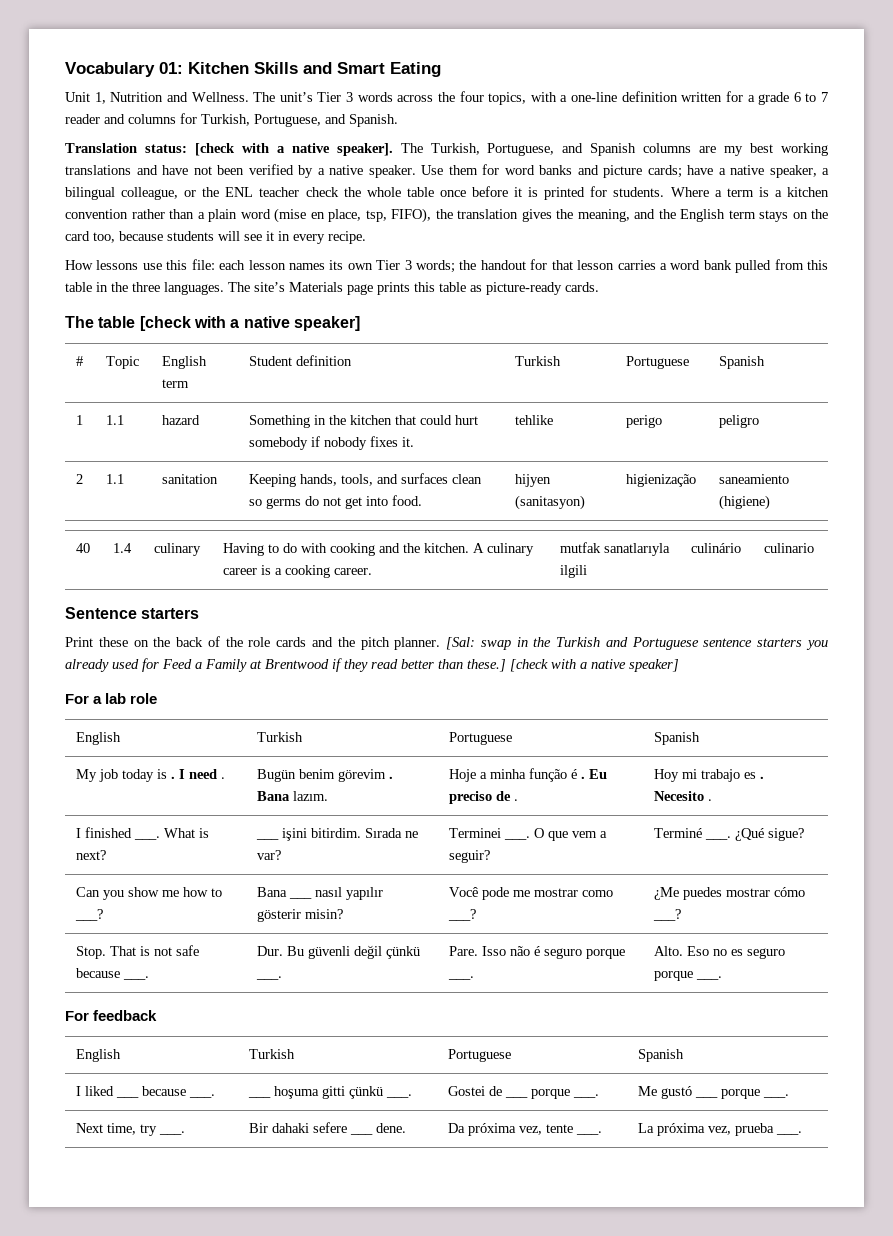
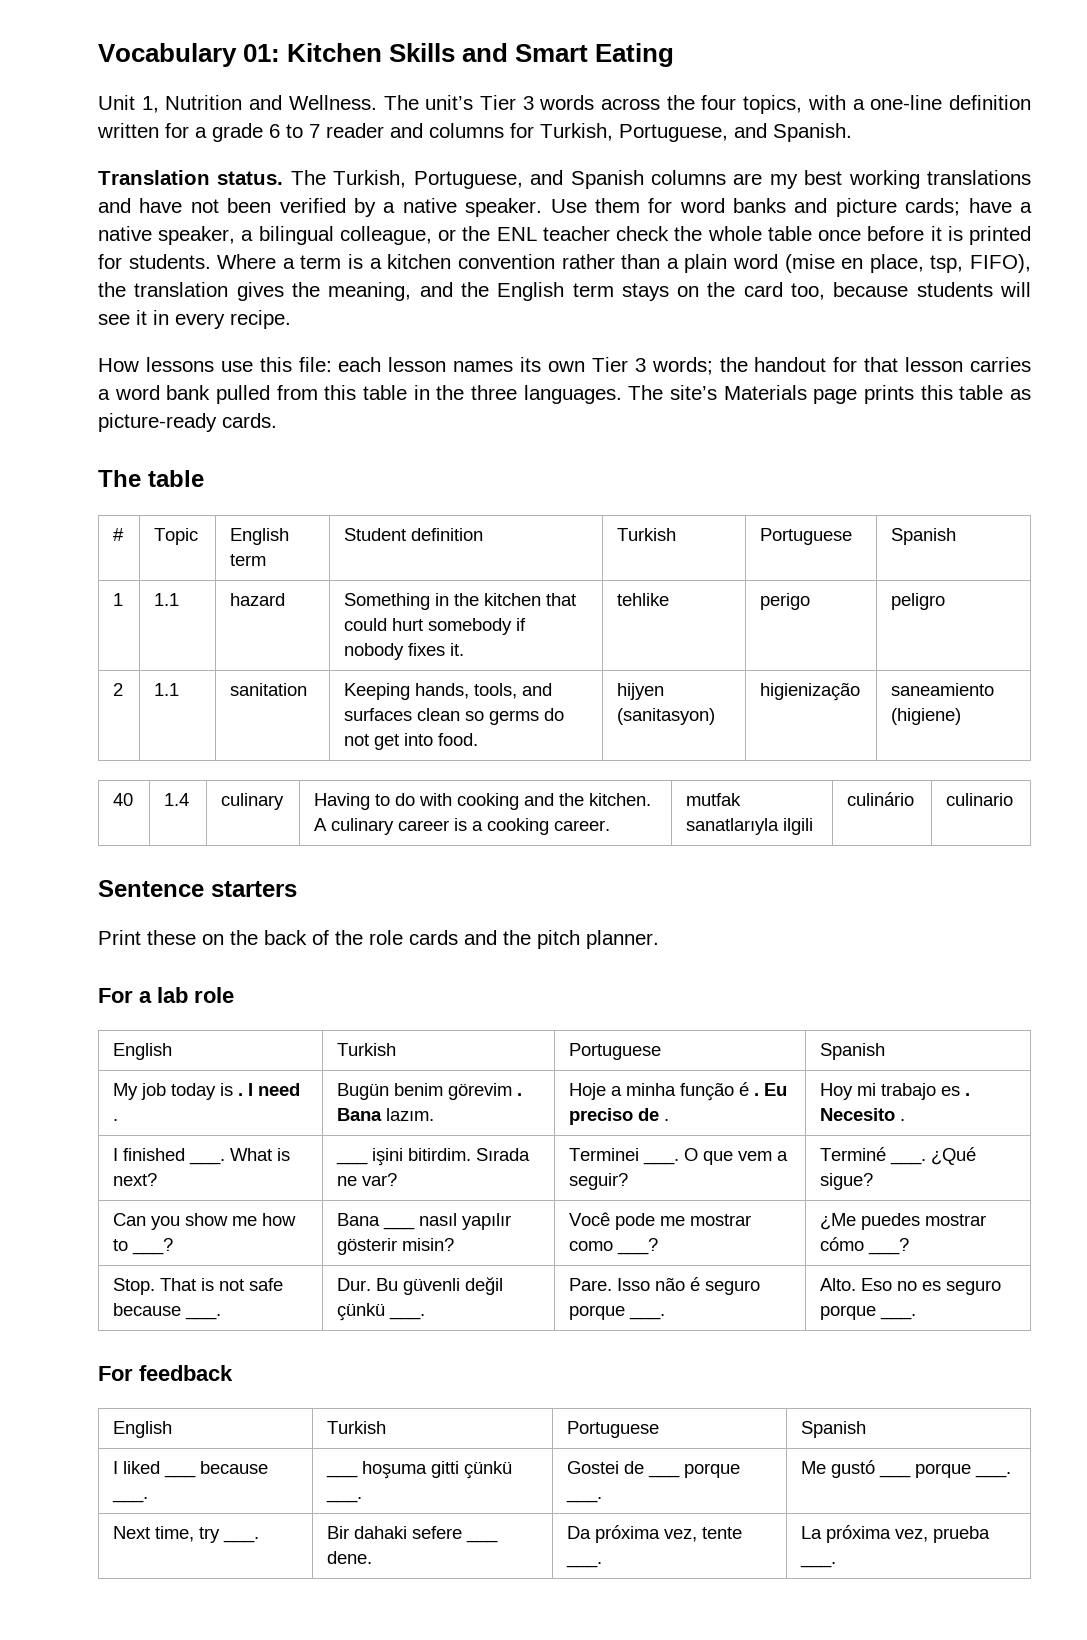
- Translation status: [check with a native speaker].
+ Translation status.
- The table [check with a native speaker]
+ The table
- [Sal: swap in the Turkish and Portuguese sentence starters you already used for Feed a Family at Brentwood if they read better than these.] [check with a native speaker]

